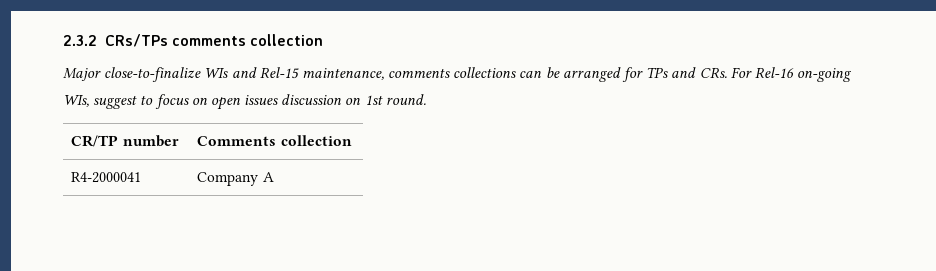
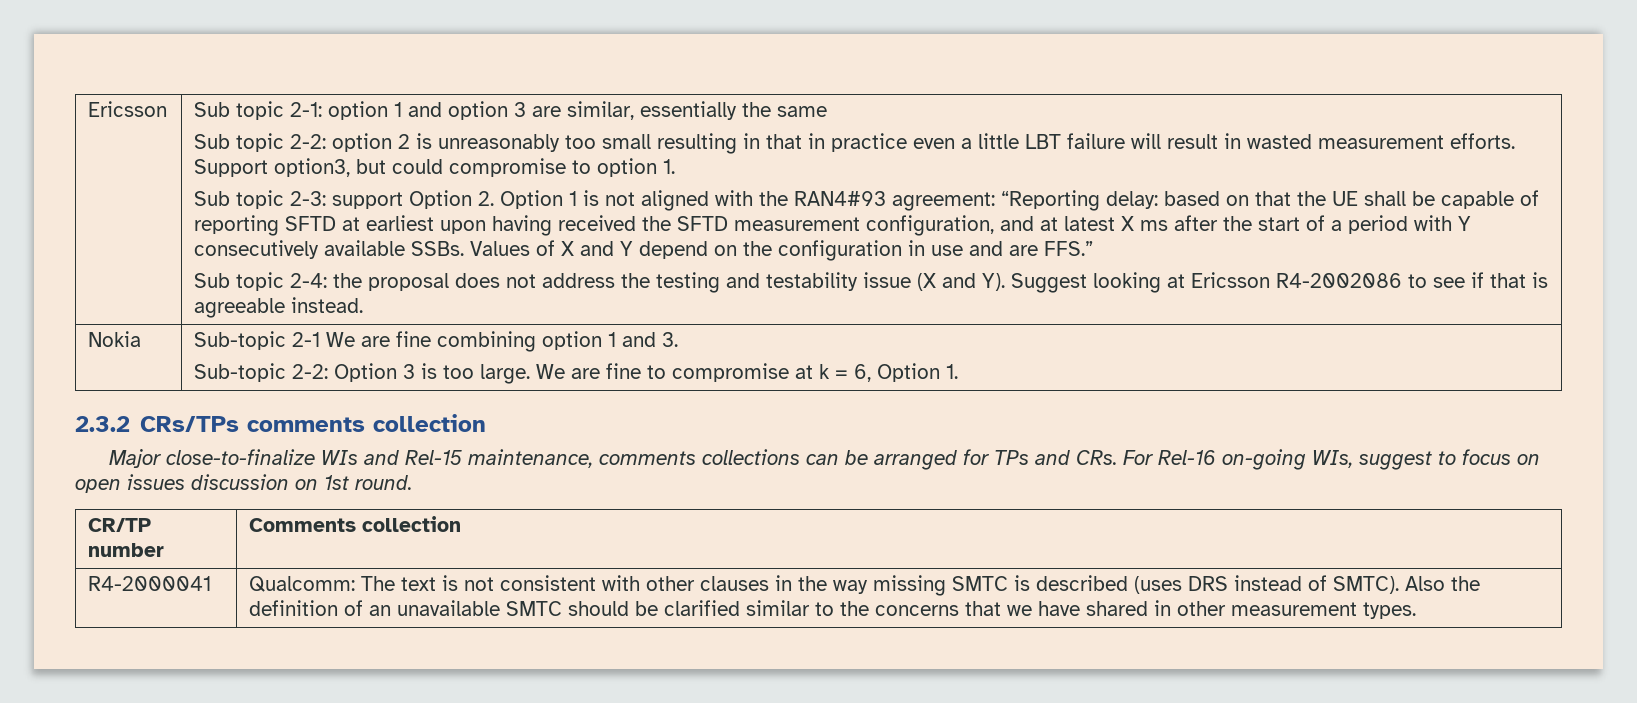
+ Ericsson | Sub topic 2-1: option 1 and option 3 are similar, essentially the same
+ Sub topic 2-2: option 2 is unreasonably too small resulting in that in practice even a little LBT failure will result in wasted measurement efforts. Support option3, but could compromise to option 1.
+ Sub topic 2-3: support Option 2. Option 1 is not aligned with the RAN4#93 agreement: “Reporting delay: based on that the UE shall be capable of reporting SFTD at earliest upon having received the SFTD measurement configuration, and at latest X ms after the start of a period with Y consecutively available SSBs. Values of X and Y depend on the configuration in use and are FFS.”
+ Sub topic 2-4: the proposal does not address the testing and testability issue (X and Y). Suggest looking at Ericsson R4-2002086 to see if that is agreeable instead.
+ Nokia | Sub-topic 2-1 We are fine combining option 1 and 3.
+ Sub-topic 2-2: Option 3 is too large. We are fine to compromise at k = 6, Option 1.
- Company A
+ Qualcomm: The text is not consistent with other clauses in the way missing SMTC is described (uses DRS instead of SMTC). Also the definition of an unavailable SMTC should be clarified similar to the concerns that we have shared in other measurement types.

